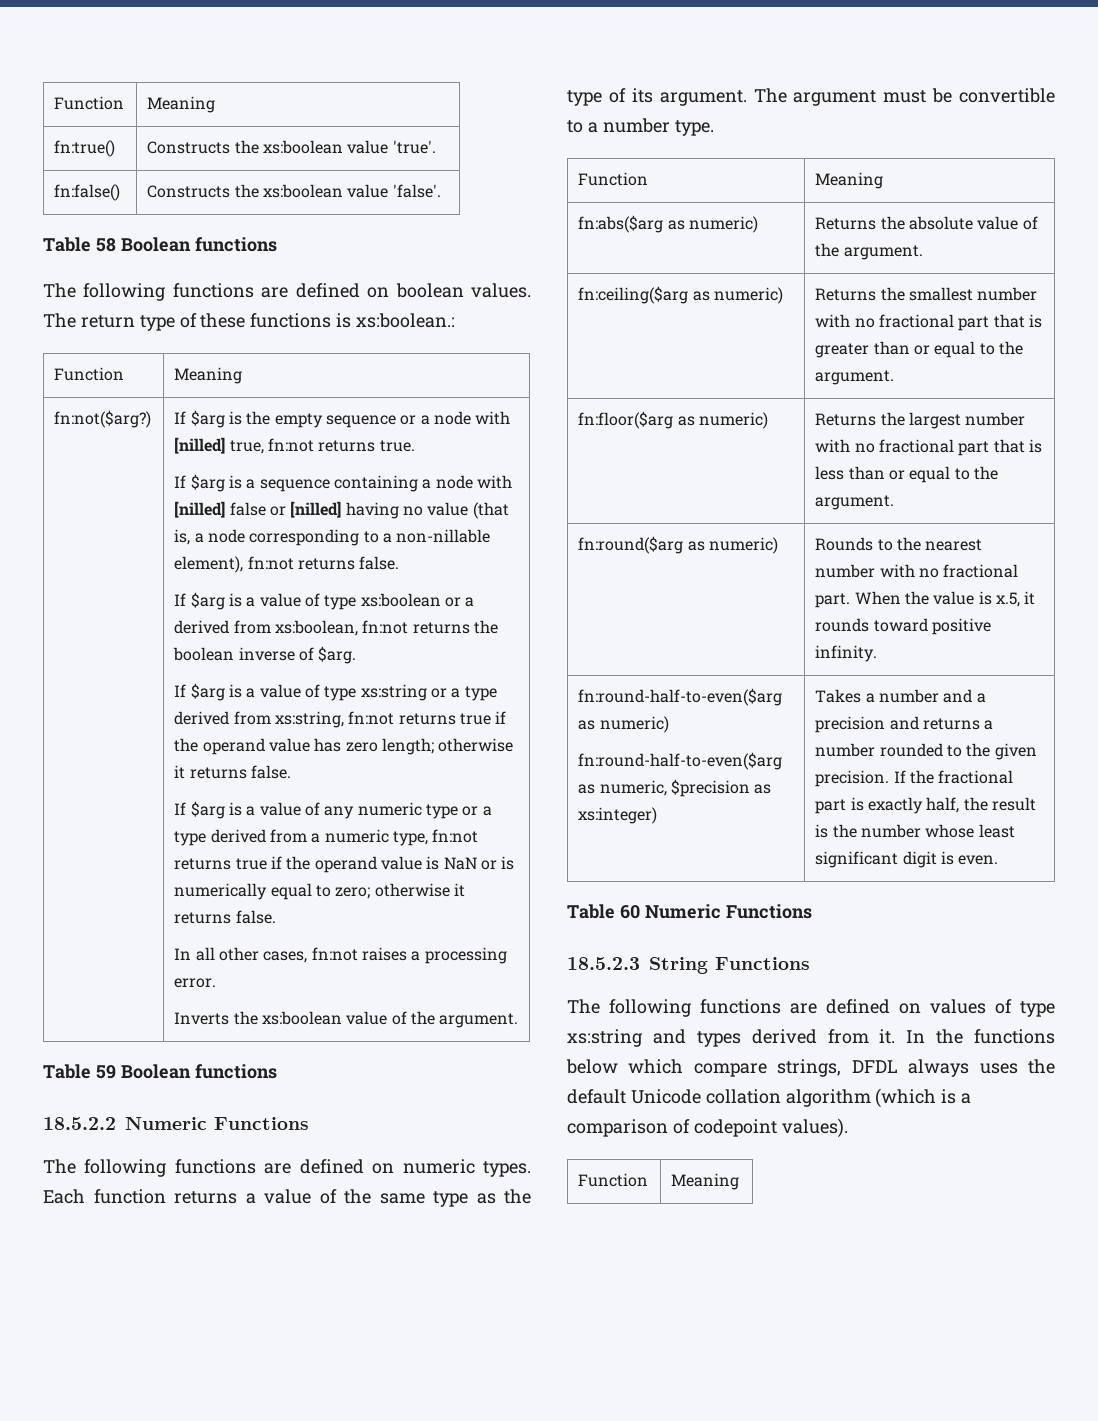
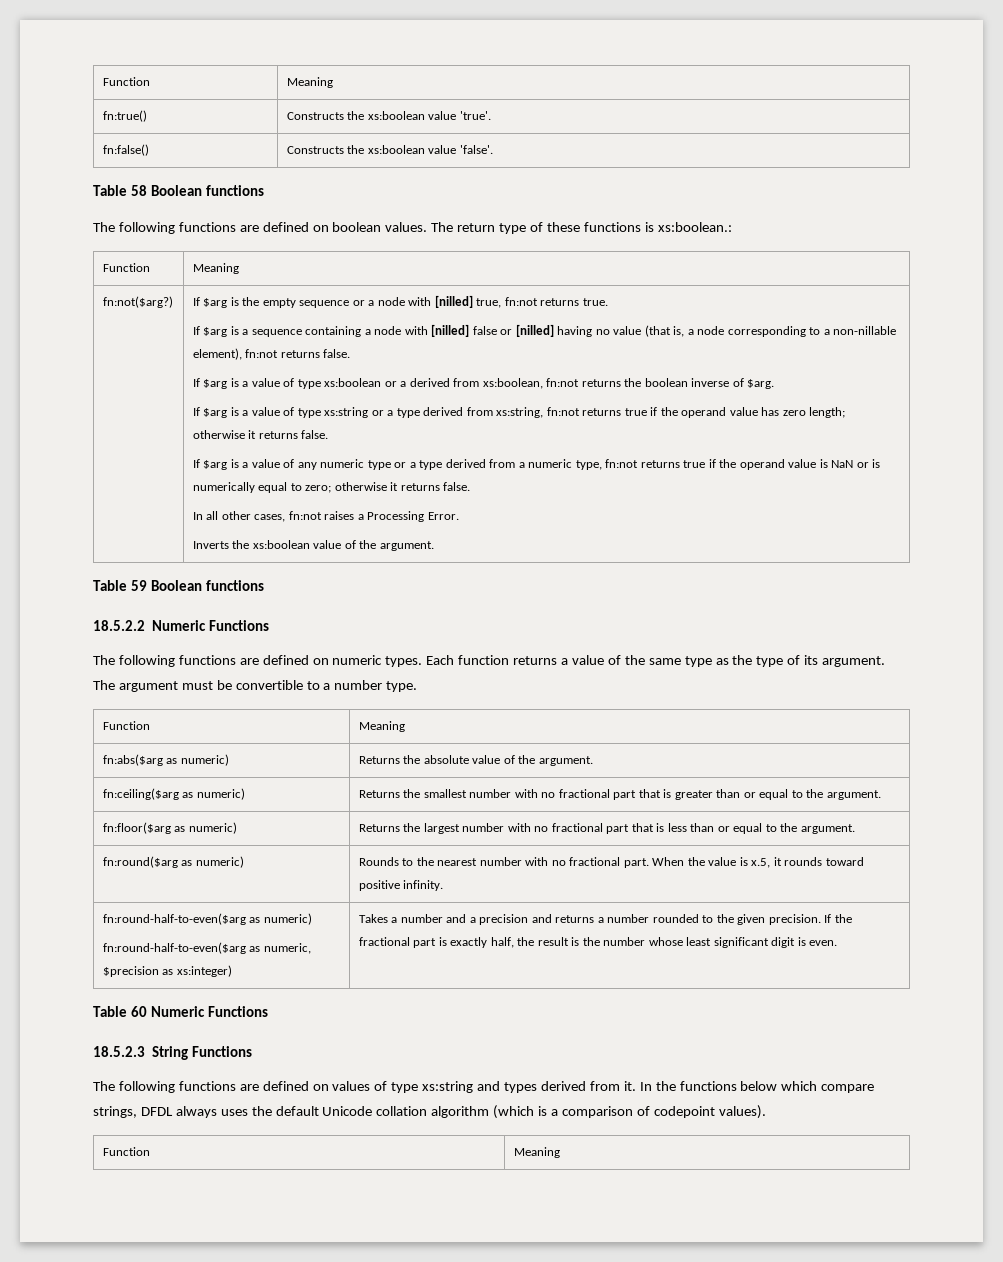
- In all other cases, fn:not raises a processing error.
+ In all other cases, fn:not raises a Processing Error.

